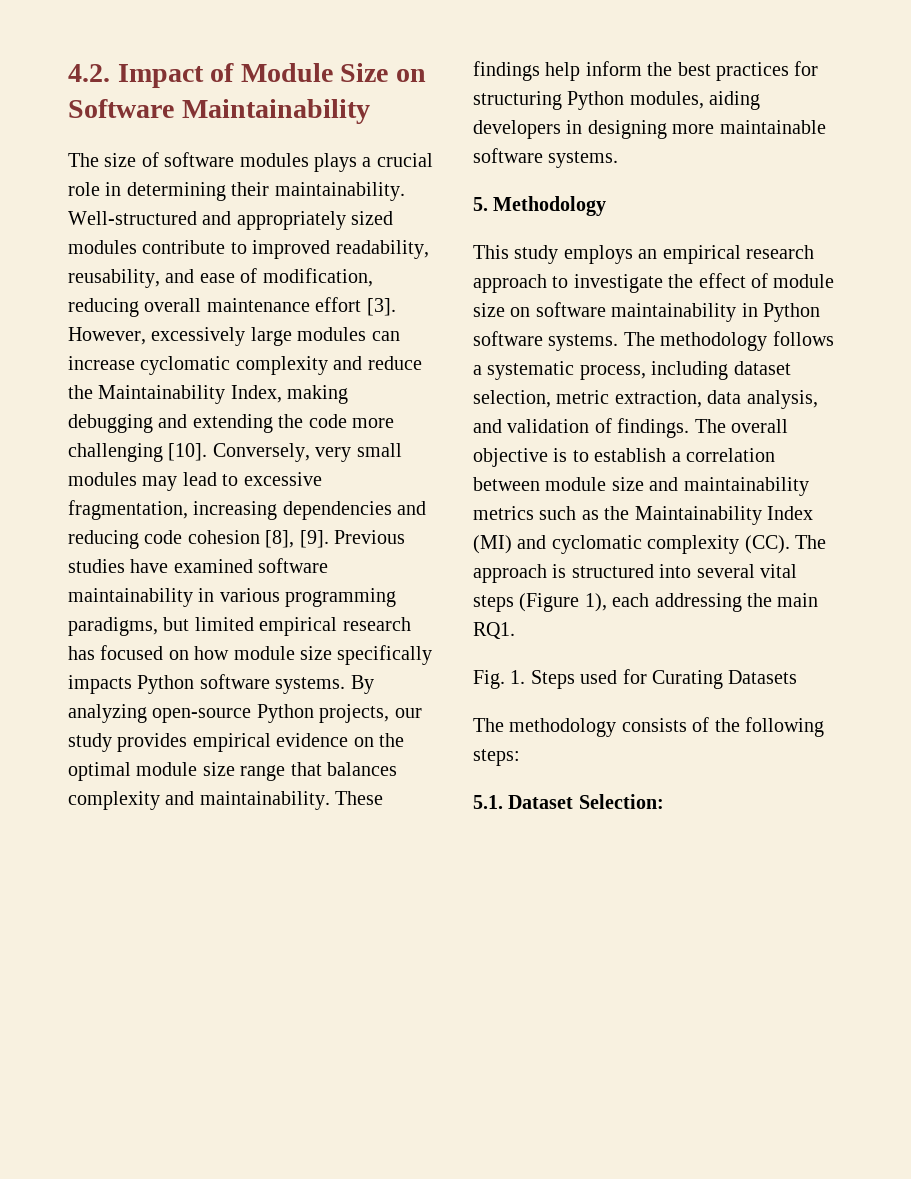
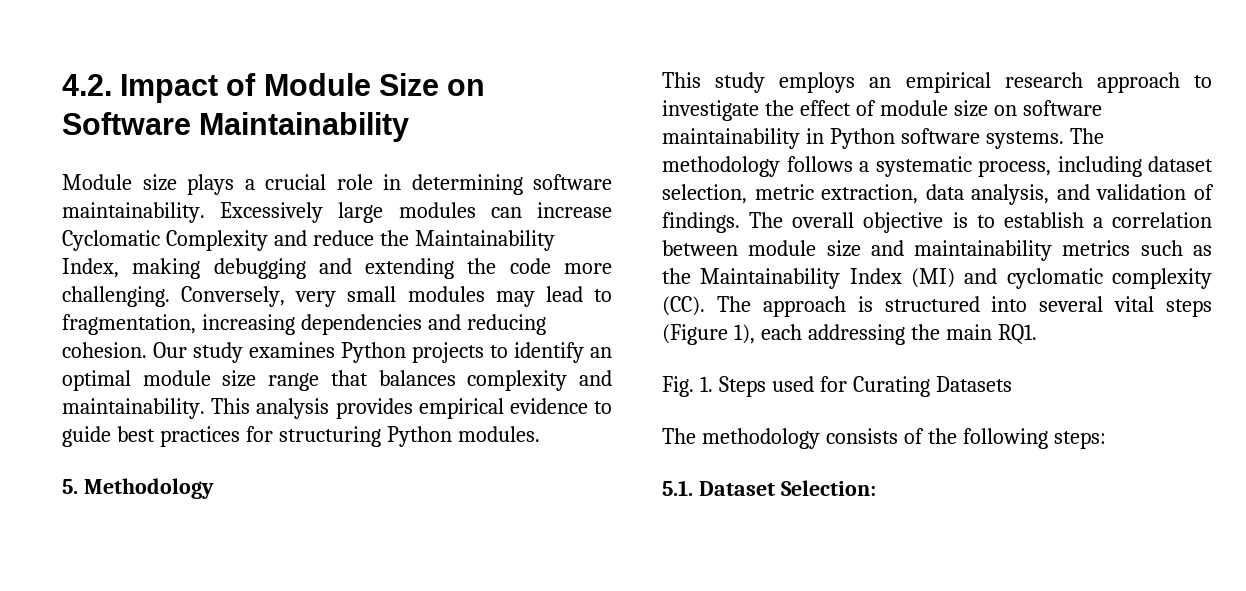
- The size of software modules plays a crucial role in determining their maintainability. Well-structured and appropriately sized modules contribute to improved readability, reusability, and ease of modification, reducing overall maintenance effort [3]. However, excessively large modules can increase cyclomatic complexity and reduce the Maintainability Index, making debugging and extending the code more challenging [10].
+ Module size plays a crucial role in determining software maintainability. Excessively large modules can increase Cyclomatic Complexity and reduce the Maintainability Index, making debugging and extending the code more challenging.
- Conversely, very small modules may lead to excessive fragmentation, increasing dependencies and reducing code cohesion [8], [9]. Previous studies have examined software maintainability in various programming paradigms, but limited empirical research has focused on how module size specifically impacts Python software systems. By analyzing open-source Python projects, our study provides empirical evidence on the optimal module size range that balances complexity and maintainability.
+ Conversely, very small modules may lead to fragmentation, increasing dependencies and reducing cohesion. Our study examines Python projects to identify an optimal module size range that balances complexity and maintainability.
- These findings help inform the best practices for structuring Python modules, aiding developers in designing more maintainable software systems.
+ This analysis provides empirical evidence to guide best practices for structuring Python modules.

